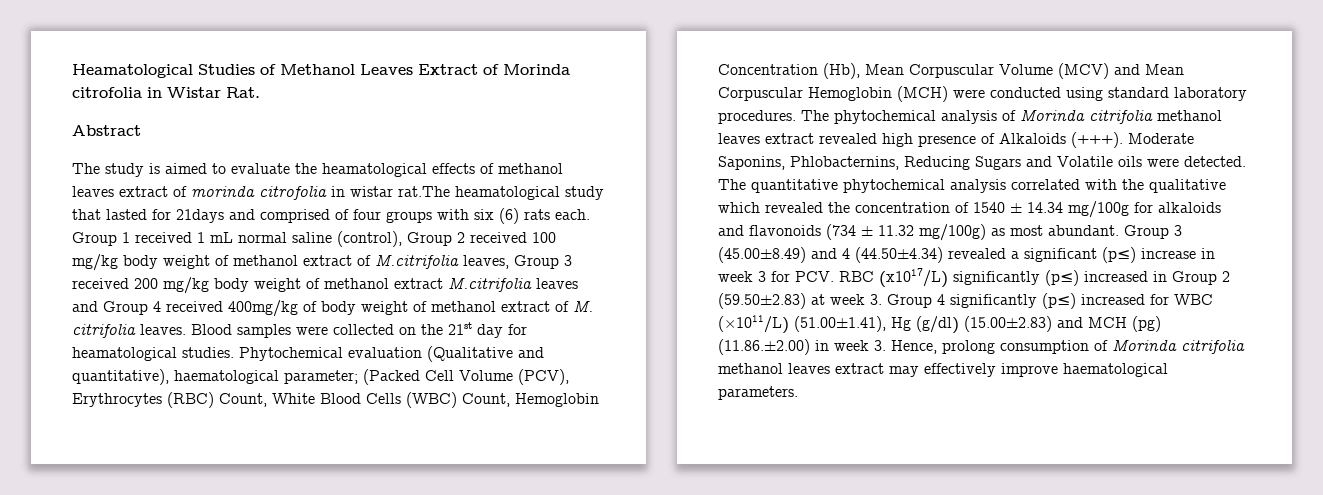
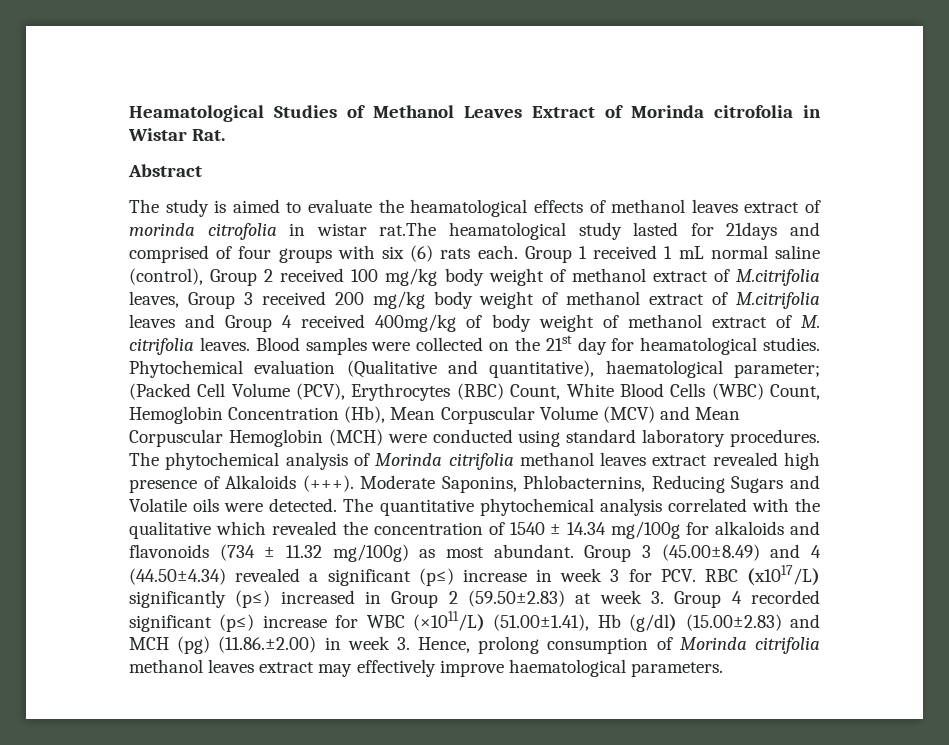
- The study is aimed to evaluate the heamatological effects of methanol leaves extract of morinda citrofolia in wistar rat.The heamatological study that lasted for 21days and comprised of four groups with six (6) rats each.
+ The study is aimed to evaluate the heamatological effects of methanol leaves extract of morinda citrofolia in wistar rat.The heamatological study lasted for 21days and comprised of four groups with six (6) rats each.
- Group 1 received 1 mL normal saline (control), Group 2 received 100 mg/kg body weight of methanol extract of M.citrifolia leaves, Group 3 received 200 mg/kg body weight of methanol extract M.citrifolia leaves and Group 4 received 400mg/kg of body weight of methanol extract of M. citrifolia leaves.
+ Group 1 received 1 mL normal saline (control), Group 2 received 100 mg/kg body weight of methanol extract of M.citrifolia leaves, Group 3 received 200 mg/kg body weight of methanol extract of M.citrifolia leaves and Group 4 received 400mg/kg of body weight of methanol extract of M. citrifolia leaves.
- Group 3 (45.00±8.49) and 4 (44.50±4.34) revealed a significant (p≤) increase in week 3 for PCV. RBC (x1017/L) significantly (p≤) increased in Group 2 (59.50±2.83) at week 3. Group 4 significantly (p≤) increased for WBC (×1011/L) (51.00±1.41), Hg (g/dl) (15.00±2.83) and MCH (pg) (11.86.±2.00) in week 3. Hence, prolong consumption of Morinda citrifolia methanol leaves extract may effectively improve haematological parameters.
+ Group 3 (45.00±8.49) and 4 (44.50±4.34) revealed a significant (p≤) increase in week 3 for PCV. RBC (x1017/L) significantly (p≤) increased in Group 2 (59.50±2.83) at week 3. Group 4 recorded significant (p≤) increase for WBC (×1011/L) (51.00±1.41), Hb (g/dl) (15.00±2.83) and MCH (pg) (11.86.±2.00) in week 3. Hence, prolong consumption of Morinda citrifolia methanol leaves extract may effectively improve haematological parameters.

